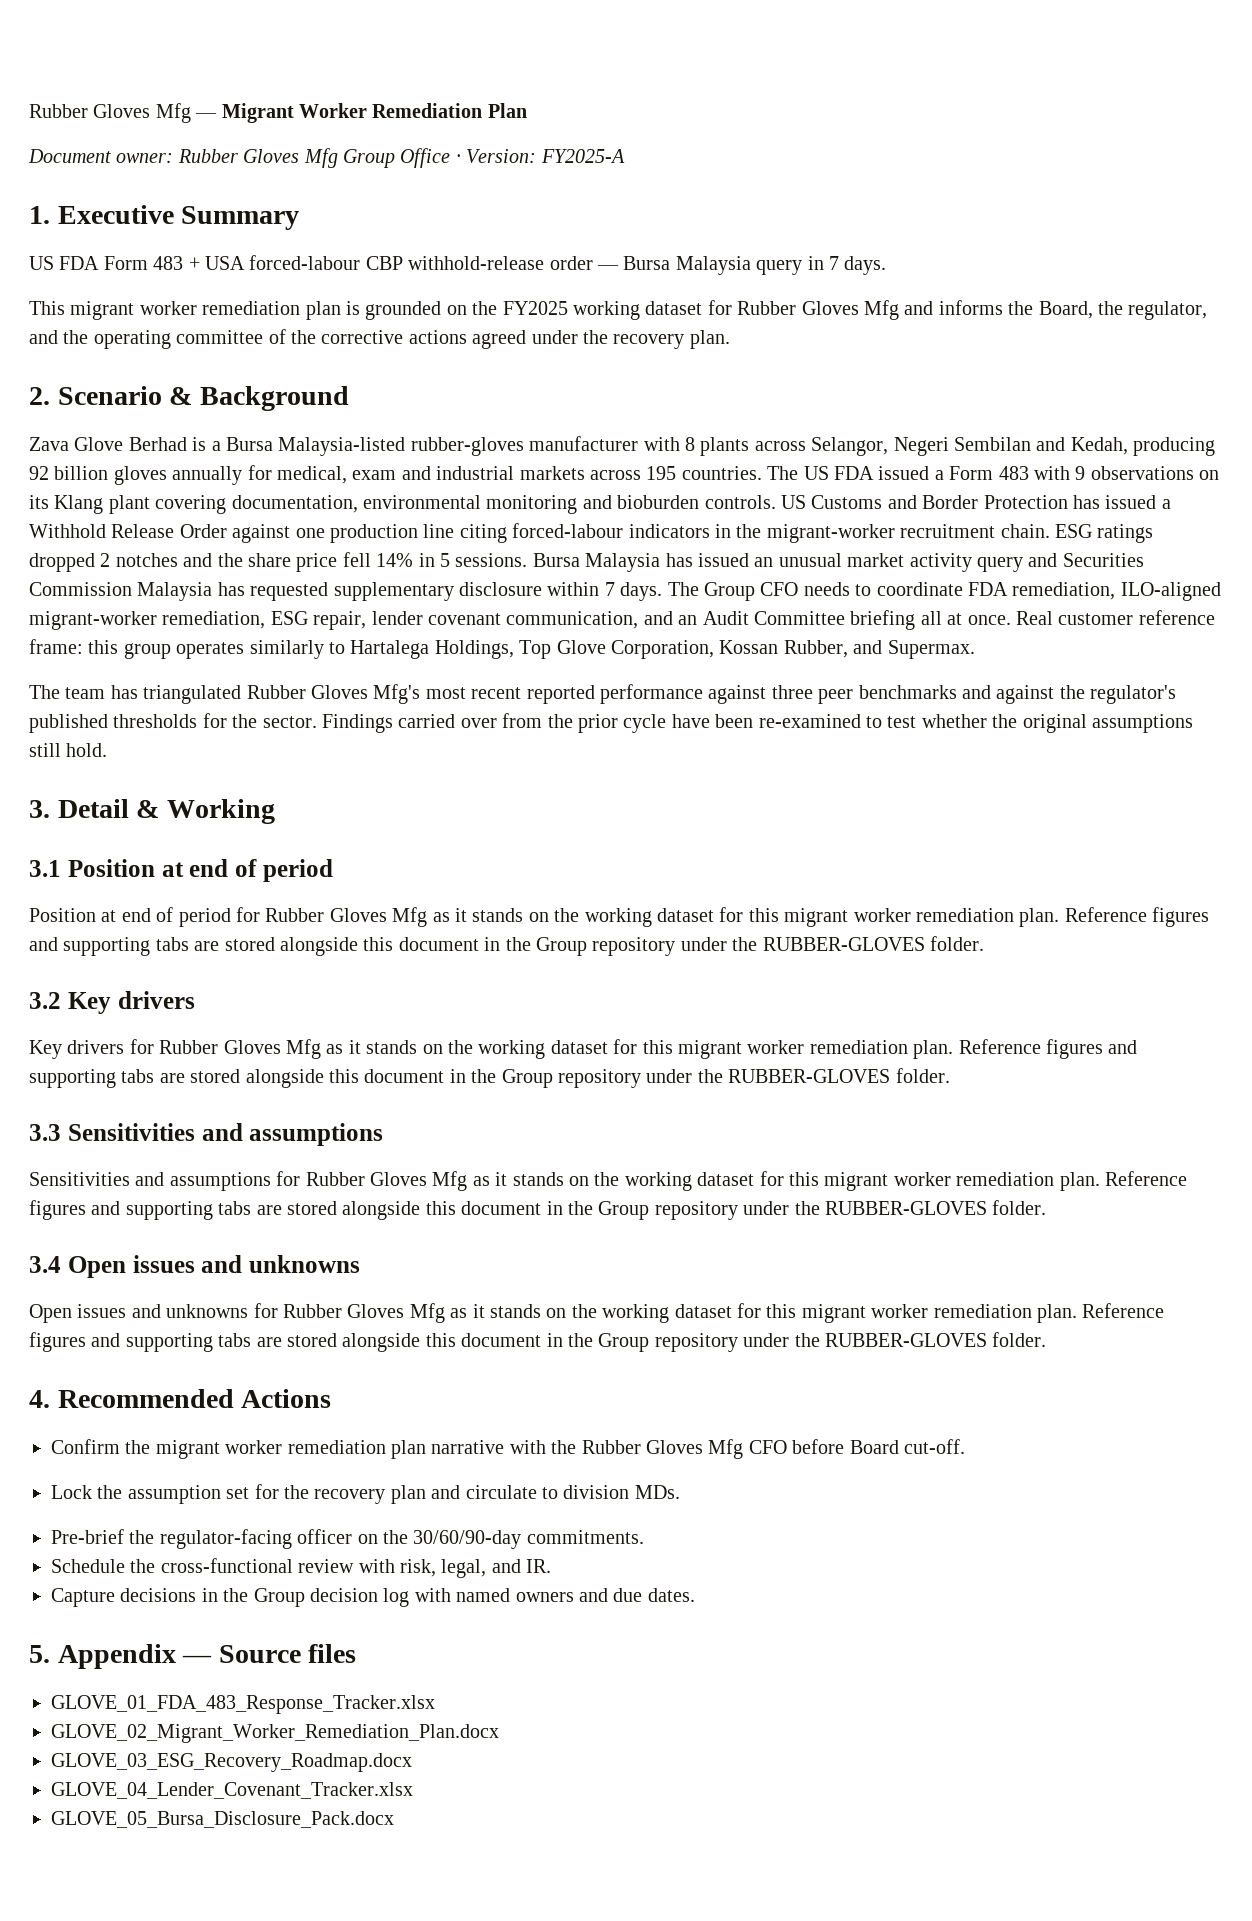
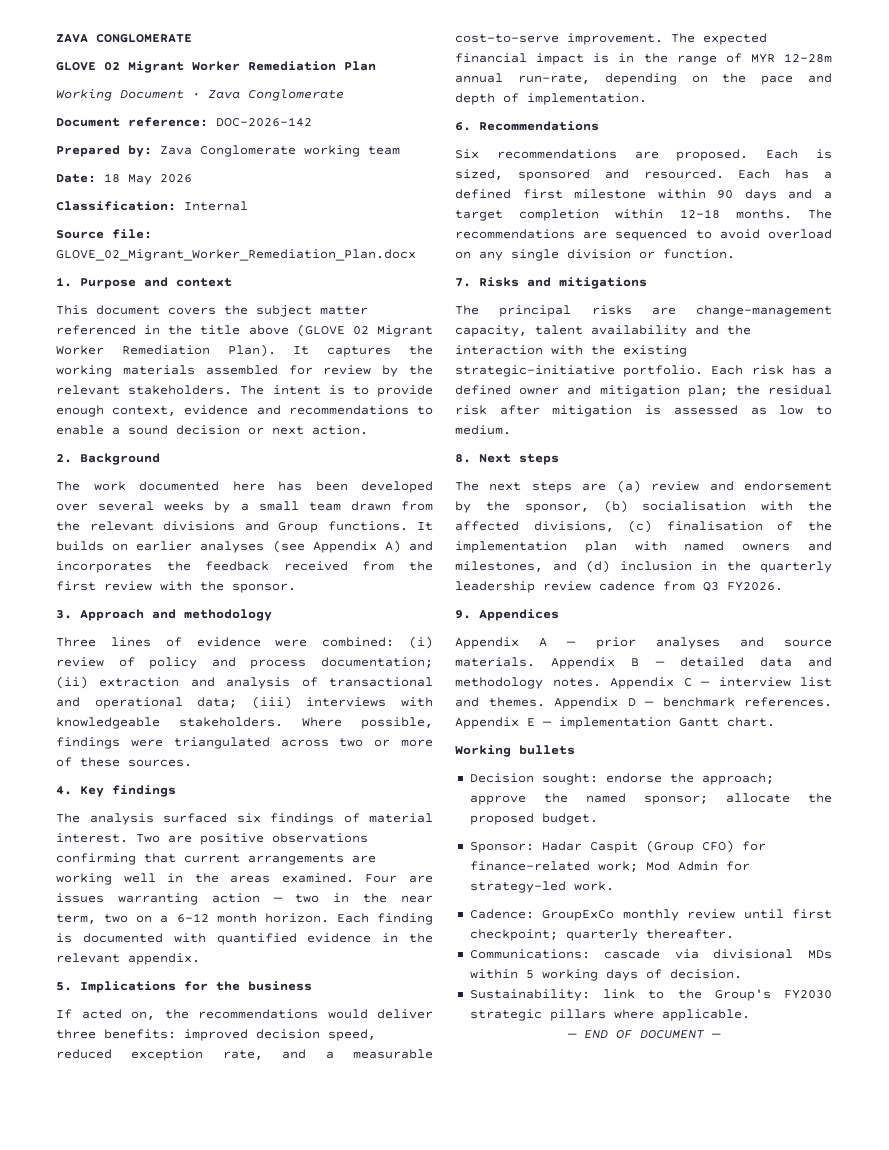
- Rubber Gloves Mfg — Migrant Worker Remediation Plan
+ ZAVA CONGLOMERATE
+ GLOVE 02 Migrant Worker Remediation Plan
- Document owner: Rubber Gloves Mfg Group Office · Version: FY2025-A
- 1. Executive Summary
- US FDA Form 483 + USA forced-labour CBP withhold-release order — Bursa Malaysia query in 7 days.
- This migrant worker remediation plan is grounded on the FY2025 working dataset for Rubber Gloves Mfg and informs the Board, the regulator, and the operating committee of the corrective actions agreed under the recovery plan.
- 2. Scenario & Background
- Zava Glove Berhad is a Bursa Malaysia-listed rubber-gloves manufacturer with 8 plants across Selangor, Negeri Sembilan and Kedah, producing 92 billion gloves annually for medical, exam and industrial markets across 195 countries. The US FDA issued a Form 483 with 9 observations on its Klang plant covering documentation, environmental monitoring and bioburden controls. US Customs and Border Protection has issued a Withhold Release Order against one production line citing forced-labour indicators in the migrant-worker recruitment chain. ESG ratings dropped 2 notches and the share price fell 14% in 5 sessions. Bursa Malaysia has issued an unusual market activity query and Securities Commission Malaysia has requested supplementary disclosure within 7 days. The Group CFO needs to coordinate FDA remediation, ILO-aligned migrant-worker remediation, ESG repair, lender covenant communication, and an Audit Committee briefing all at once. Real customer reference frame: this group operates similarly to Hartalega Holdings, Top Glove Corporation, Kossan Rubber, and Supermax.
- The team has triangulated Rubber Gloves Mfg's most recent reported performance against three peer benchmarks and against the regulator's published thresholds for the sector. Findings carried over from the prior cycle have been re-examined to test whether the original assumptions still hold.
- 3. Detail & Working
- 3.1 Position at end of period
- Position at end of period for Rubber Gloves Mfg as it stands on the working dataset for this migrant worker remediation plan. Reference figures and supporting tabs are stored alongside this document in the Group repository under the RUBBER-GLOVES folder.
- 3.2 Key drivers
- Key drivers for Rubber Gloves Mfg as it stands on the working dataset for this migrant worker remediation plan. Reference figures and supporting tabs are stored alongside this document in the Group repository under the RUBBER-GLOVES folder.
- 3.3 Sensitivities and assumptions
- Sensitivities and assumptions for Rubber Gloves Mfg as it stands on the working dataset for this migrant worker remediation plan. Reference figures and supporting tabs are stored alongside this document in the Group repository under the RUBBER-GLOVES folder.
- 3.4 Open issues and unknowns
- Open issues and unknowns for Rubber Gloves Mfg as it stands on the working dataset for this migrant worker remediation plan. Reference figures and supporting tabs are stored alongside this document in the Group repository under the RUBBER-GLOVES folder.
- 4. Recommended Actions
- Confirm the migrant worker remediation plan narrative with the Rubber Gloves Mfg CFO before Board cut-off.
- Lock the assumption set for the recovery plan and circulate to division MDs.
- Pre-brief the regulator-facing officer on the 30/60/90-day commitments.
- Schedule the cross-functional review with risk, legal, and IR.
- Capture decisions in the Group decision log with named owners and due dates.
- 5. Appendix — Source files
- GLOVE_01_FDA_483_Response_Tracker.xlsx
- GLOVE_02_Migrant_Worker_Remediation_Plan.docx
- GLOVE_03_ESG_Recovery_Roadmap.docx
- GLOVE_04_Lender_Covenant_Tracker.xlsx
- GLOVE_05_Bursa_Disclosure_Pack.docx
+ Working Document · Zava Conglomerate
+ Document reference: DOC-2026-142
+ Prepared by: Zava Conglomerate working team
+ Date: 18 May 2026
+ Classification: Internal
+ Source file: GLOVE_02_Migrant_Worker_Remediation_Plan.docx
+ 1. Purpose and context
+ This document covers the subject matter referenced in the title above (GLOVE 02 Migrant Worker Remediation Plan). It captures the working materials assembled for review by the relevant stakeholders. The intent is to provide enough context, evidence and recommendations to enable a sound decision or next action.
+ 2. Background
+ The work documented here has been developed over several weeks by a small team drawn from the relevant divisions and Group functions. It builds on earlier analyses (see Appendix A) and incorporates the feedback received from the first review with the sponsor.
+ 3. Approach and methodology
+ Three lines of evidence were combined: (i) review of policy and process documentation; (ii) extraction and analysis of transactional and operational data; (iii) interviews with knowledgeable stakeholders. Where possible, findings were triangulated across two or more of these sources.
+ 4. Key findings
+ The analysis surfaced six findings of material interest. Two are positive observations confirming that current arrangements are working well in the areas examined. Four are issues warranting action — two in the near term, two on a 6-12 month horizon. Each finding is documented with quantified evidence in the relevant appendix.
+ 5. Implications for the business
+ If acted on, the recommendations would deliver three benefits: improved decision speed, reduced exception rate, and a measurable cost-to-serve improvement. The expected financial impact is in the range of MYR 12-28m annual run-rate, depending on the pace and depth of implementation.
+ 6. Recommendations
+ Six recommendations are proposed. Each is sized, sponsored and resourced. Each has a defined first milestone within 90 days and a target completion within 12-18 months. The recommendations are sequenced to avoid overload on any single division or function.
+ 7. Risks and mitigations
+ The principal risks are change-management capacity, talent availability and the interaction with the existing strategic-initiative portfolio. Each risk has a defined owner and mitigation plan; the residual risk after mitigation is assessed as low to medium.
+ 8. Next steps
+ The next steps are (a) review and endorsement by the sponsor, (b) socialisation with the affected divisions, (c) finalisation of the implementation plan with named owners and milestones, and (d) inclusion in the quarterly leadership review cadence from Q3 FY2026.
+ 9. Appendices
+ Appendix A — prior analyses and source materials. Appendix B — detailed data and methodology notes. Appendix C — interview list and themes. Appendix D — benchmark references. Appendix E — implementation Gantt chart.
+ Working bullets
+ Decision sought: endorse the approach; approve the named sponsor; allocate the proposed budget.
+ Sponsor: Hadar Caspit (Group CFO) for finance-related work; Mod Admin for strategy-led work.
+ Cadence: GroupExCo monthly review until first checkpoint; quarterly thereafter.
+ Communications: cascade via divisional MDs within 5 working days of decision.
+ Sustainability: link to the Group's FY2030 strategic pillars where applicable.
+ — END OF DOCUMENT —

